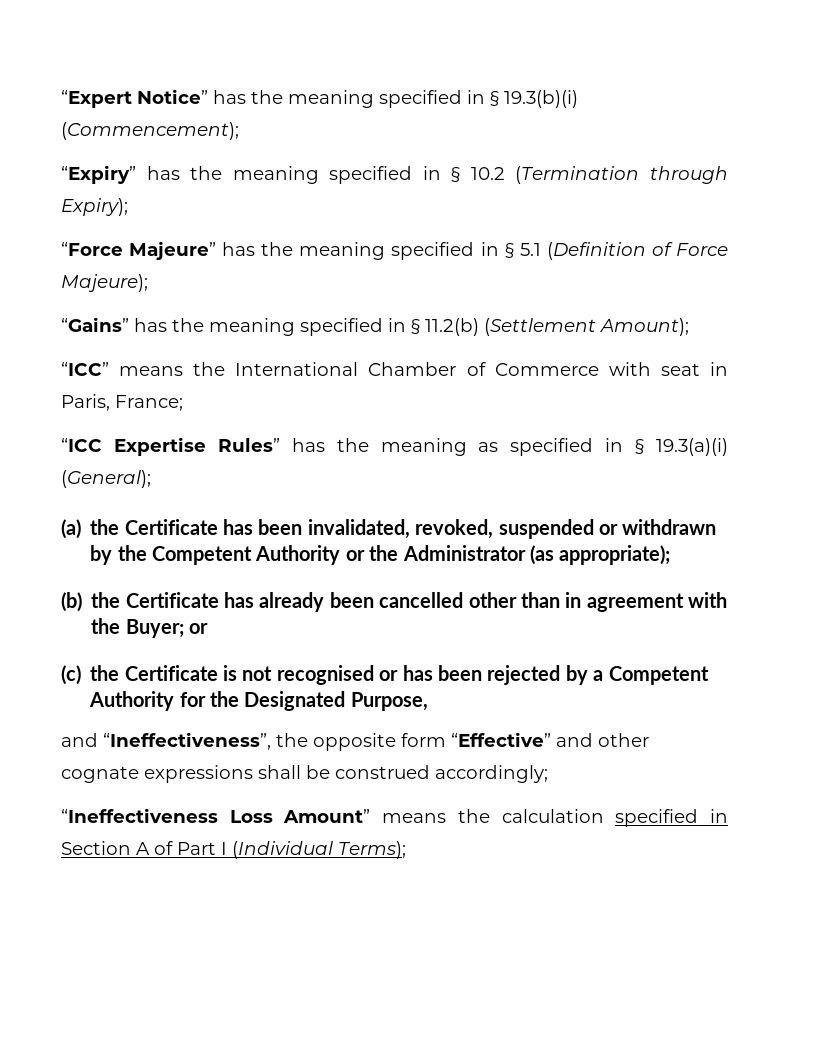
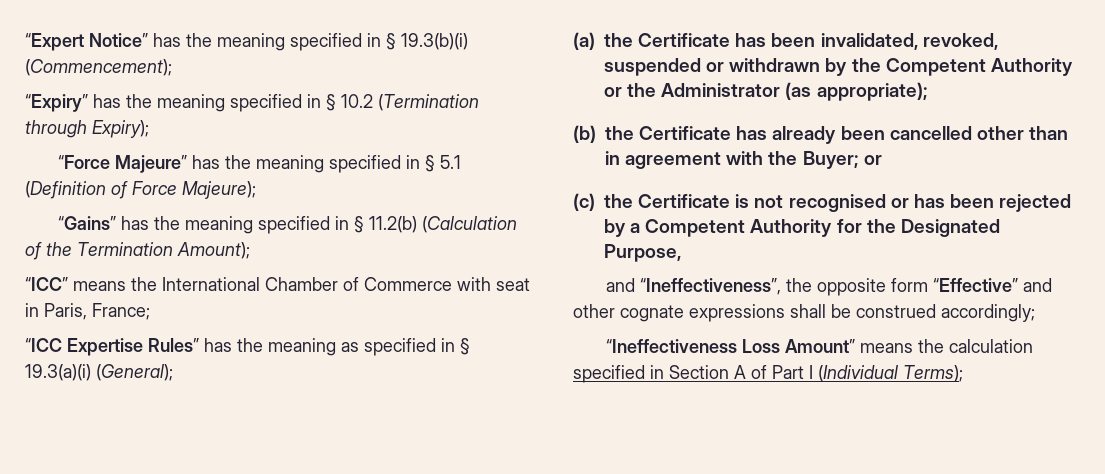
- “Gains” has the meaning specified in § 11.2(b) (Settlement Amount);
+ “Gains” has the meaning specified in § 11.2(b) (Calculation of the Termination Amount);

